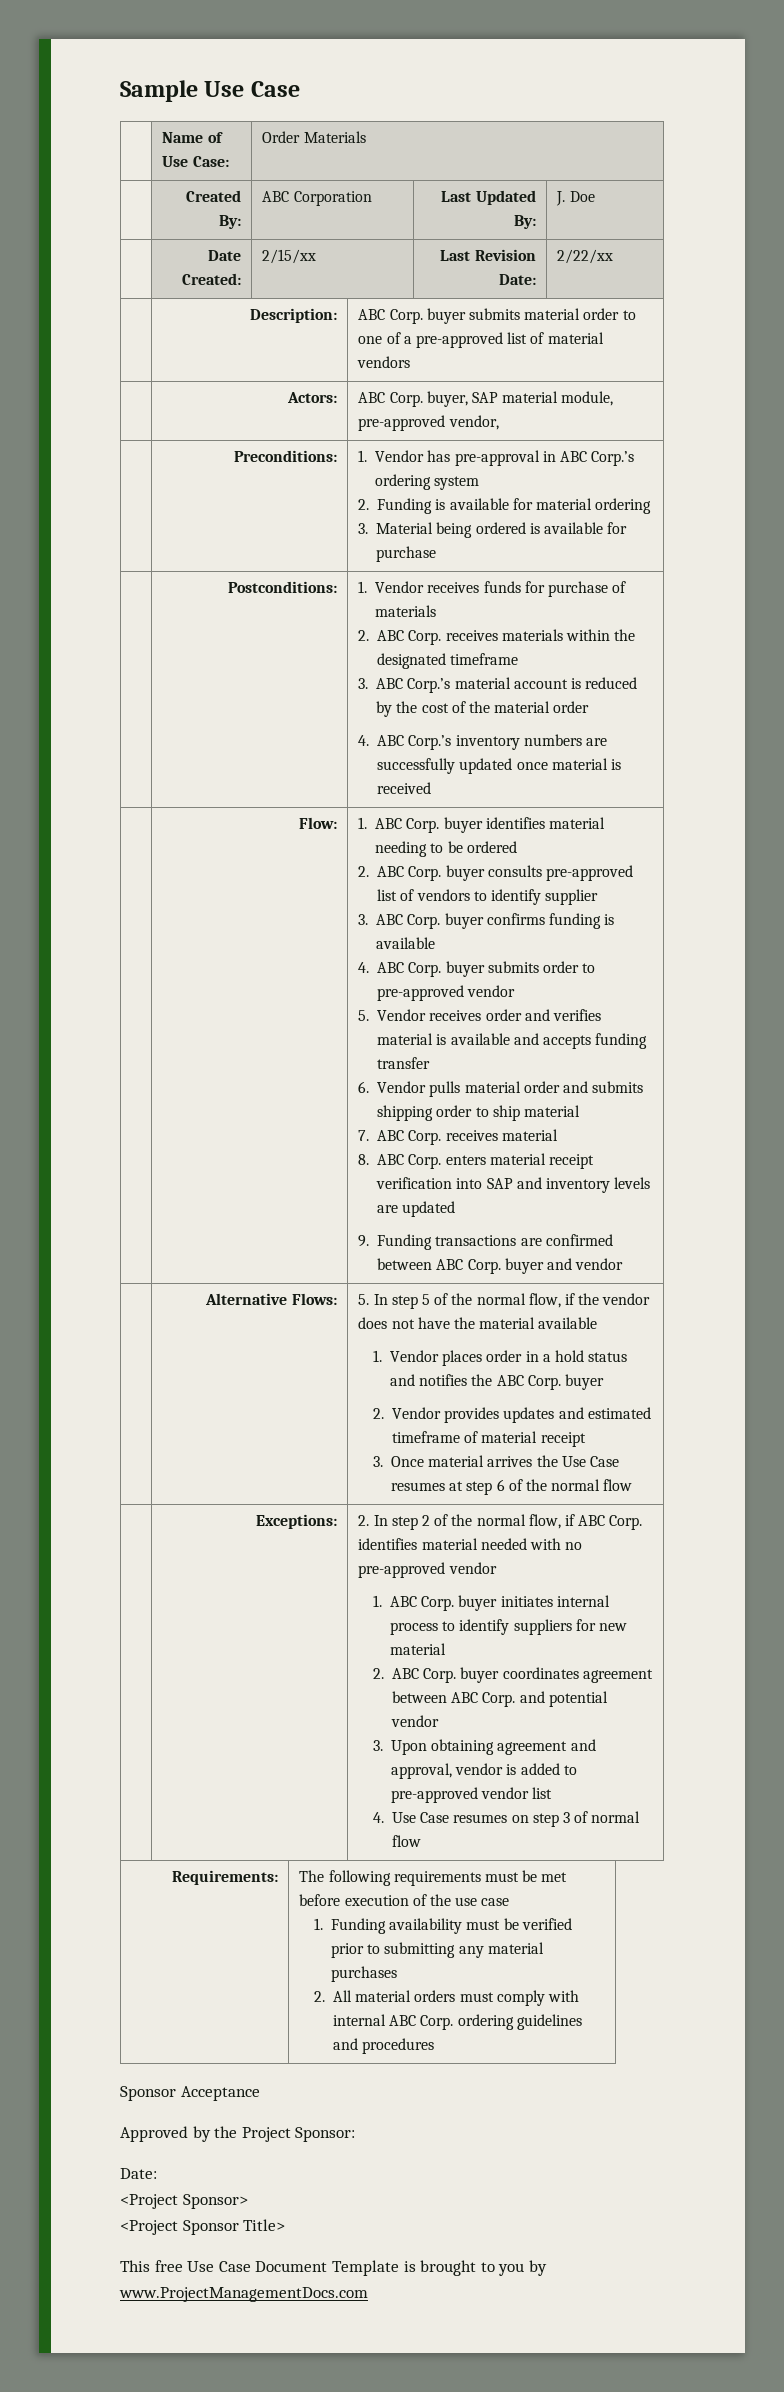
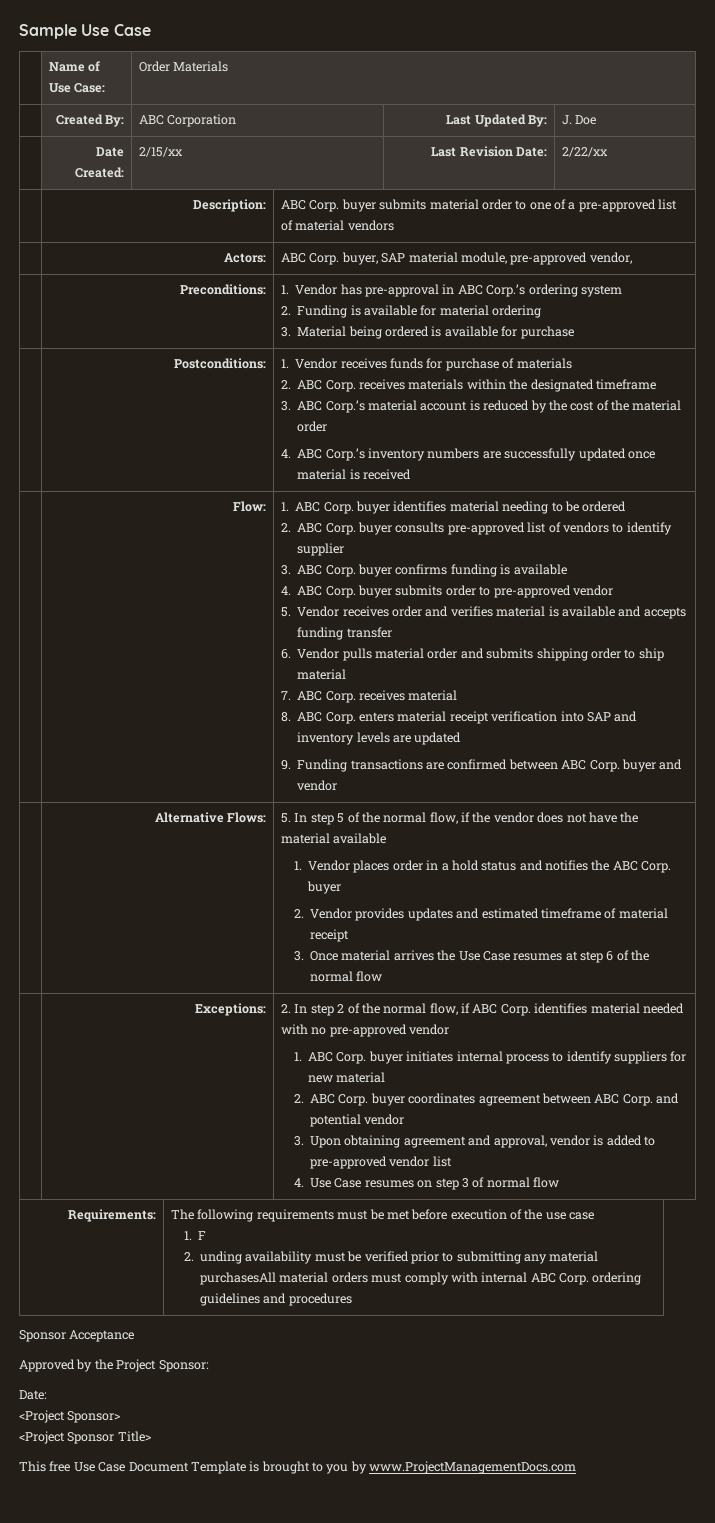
  Requirements: | The following requirements must be met before execution of the use case
- 1. Funding availability must be verified prior to submitting any material purchases
- 2. All material orders must comply with internal ABC Corp. ordering guidelines and procedures
+ 1. F
+ 2. unding availability must be verified prior to submitting any material purchasesAll material orders must comply with internal ABC Corp. ordering guidelines and procedures

